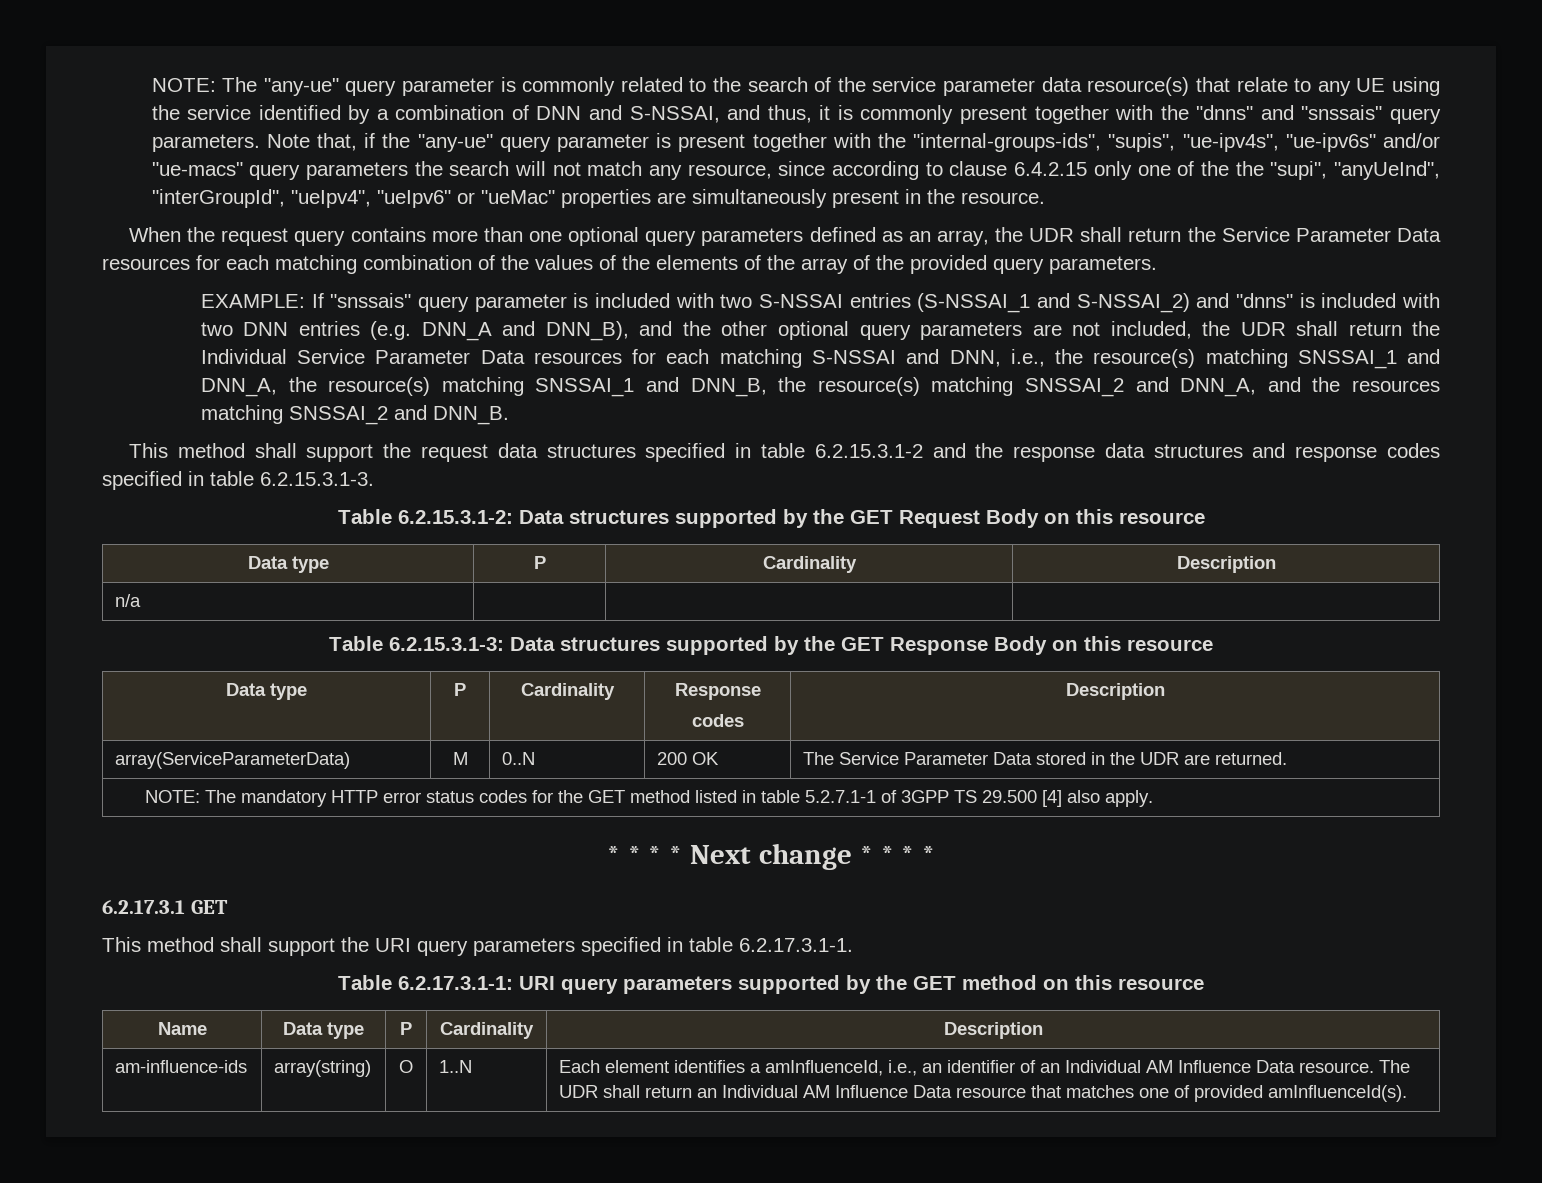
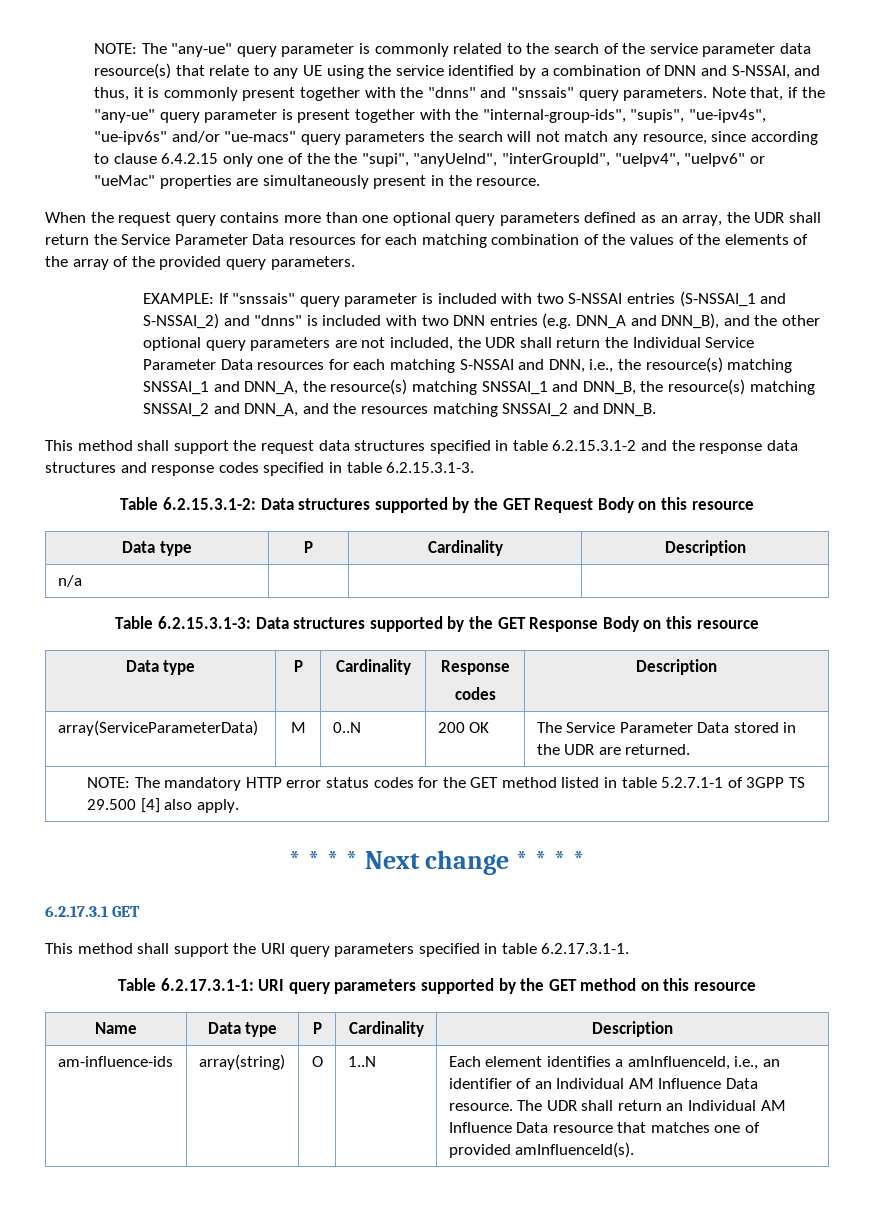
- Note that, if the "any-ue" query parameter is present together with the "internal-groups-ids", "supis", "ue-ipv4s", "ue-ipv6s" and/or "ue-macs" query parameters the search will not match any resource, since according to clause 6.4.2.15 only one of the the "supi", "anyUeInd", "interGroupId", "ueIpv4", "ueIpv6" or "ueMac" properties are simultaneously present in the resource.
+ Note that, if the "any-ue" query parameter is present together with the "internal-group-ids", "supis", "ue-ipv4s", "ue-ipv6s" and/or "ue-macs" query parameters the search will not match any resource, since according to clause 6.4.2.15 only one of the the "supi", "anyUeInd", "interGroupId", "ueIpv4", "ueIpv6" or "ueMac" properties are simultaneously present in the resource.

